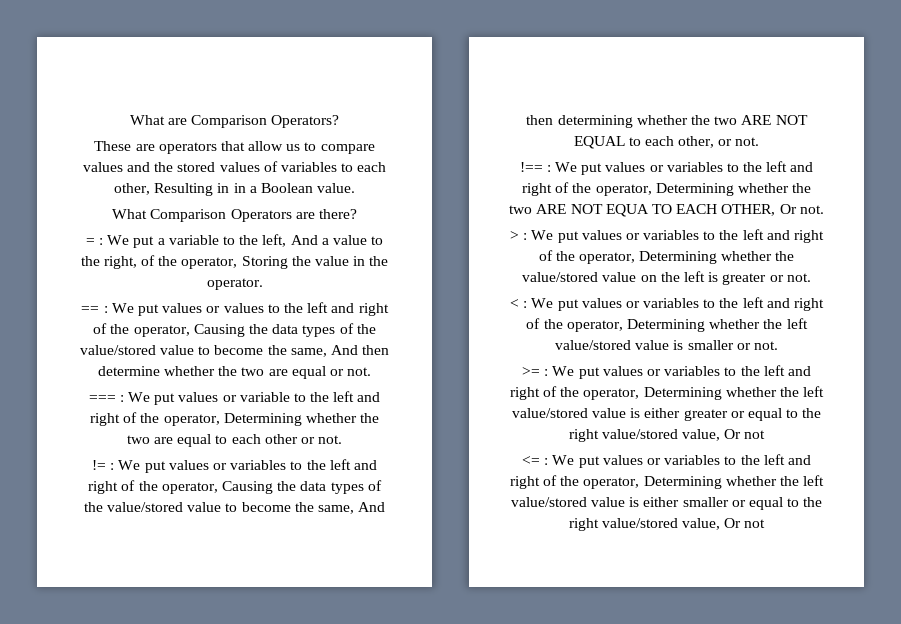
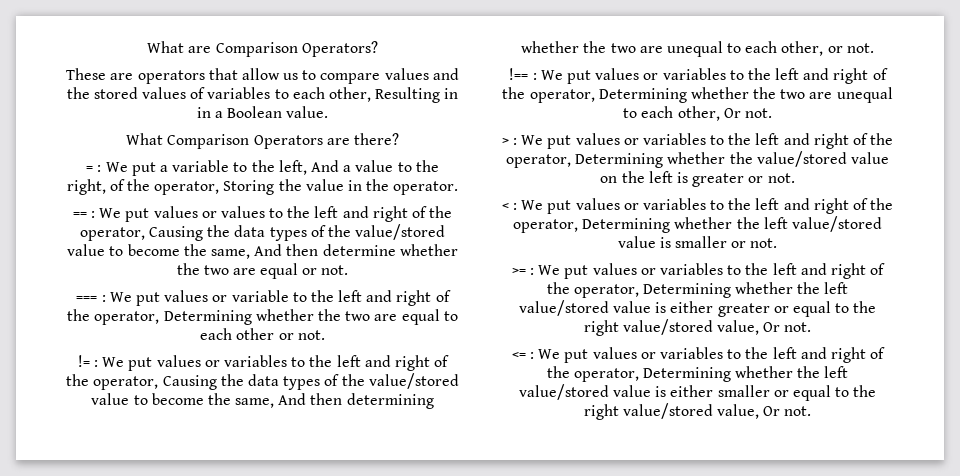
- != : We put values or variables to the left and right of the operator, Causing the data types of the value/stored value to become the same, And then determining whether the two ARE NOT EQUAL to each other, or not.
+ != : We put values or variables to the left and right of the operator, Causing the data types of the value/stored value to become the same, And then determining whether the two are unequal to each other, or not.
- !== : We put values or variables to the left and right of the operator, Determining whether the two ARE NOT EQUA TO EACH OTHER, Or not.
+ !== : We put values or variables to the left and right of the operator, Determining whether the two are unequal to each other, Or not.
- >= : We put values or variables to the left and right of the operator, Determining whether the left value/stored value is either greater or equal to the right value/stored value, Or not
+ >= : We put values or variables to the left and right of the operator, Determining whether the left value/stored value is either greater or equal to the right value/stored value, Or not.
- <= : We put values or variables to the left and right of the operator, Determining whether the left value/stored value is either smaller or equal to the right value/stored value, Or not
+ <= : We put values or variables to the left and right of the operator, Determining whether the left value/stored value is either smaller or equal to the right value/stored value, Or not.

